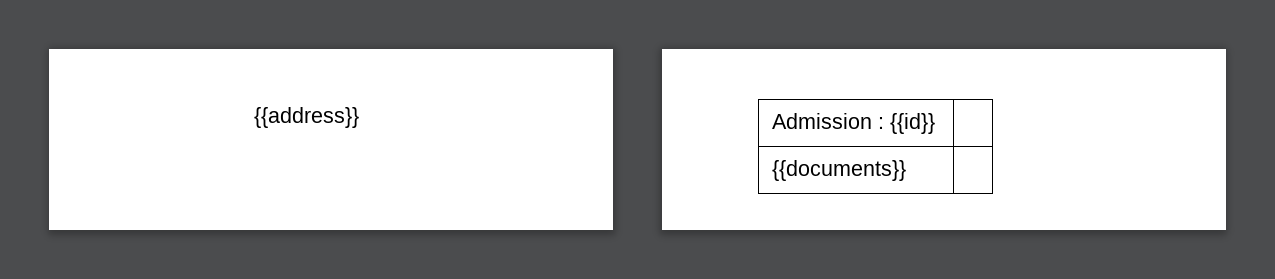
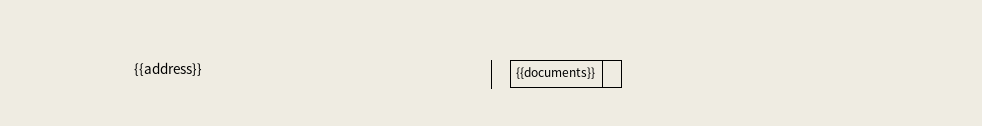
- Admission : {{id}} |

